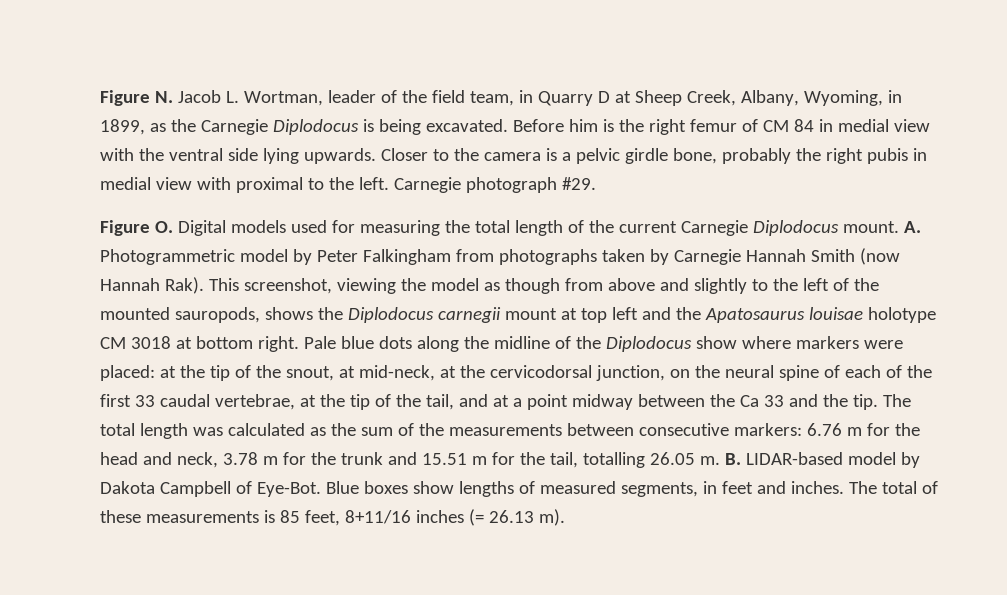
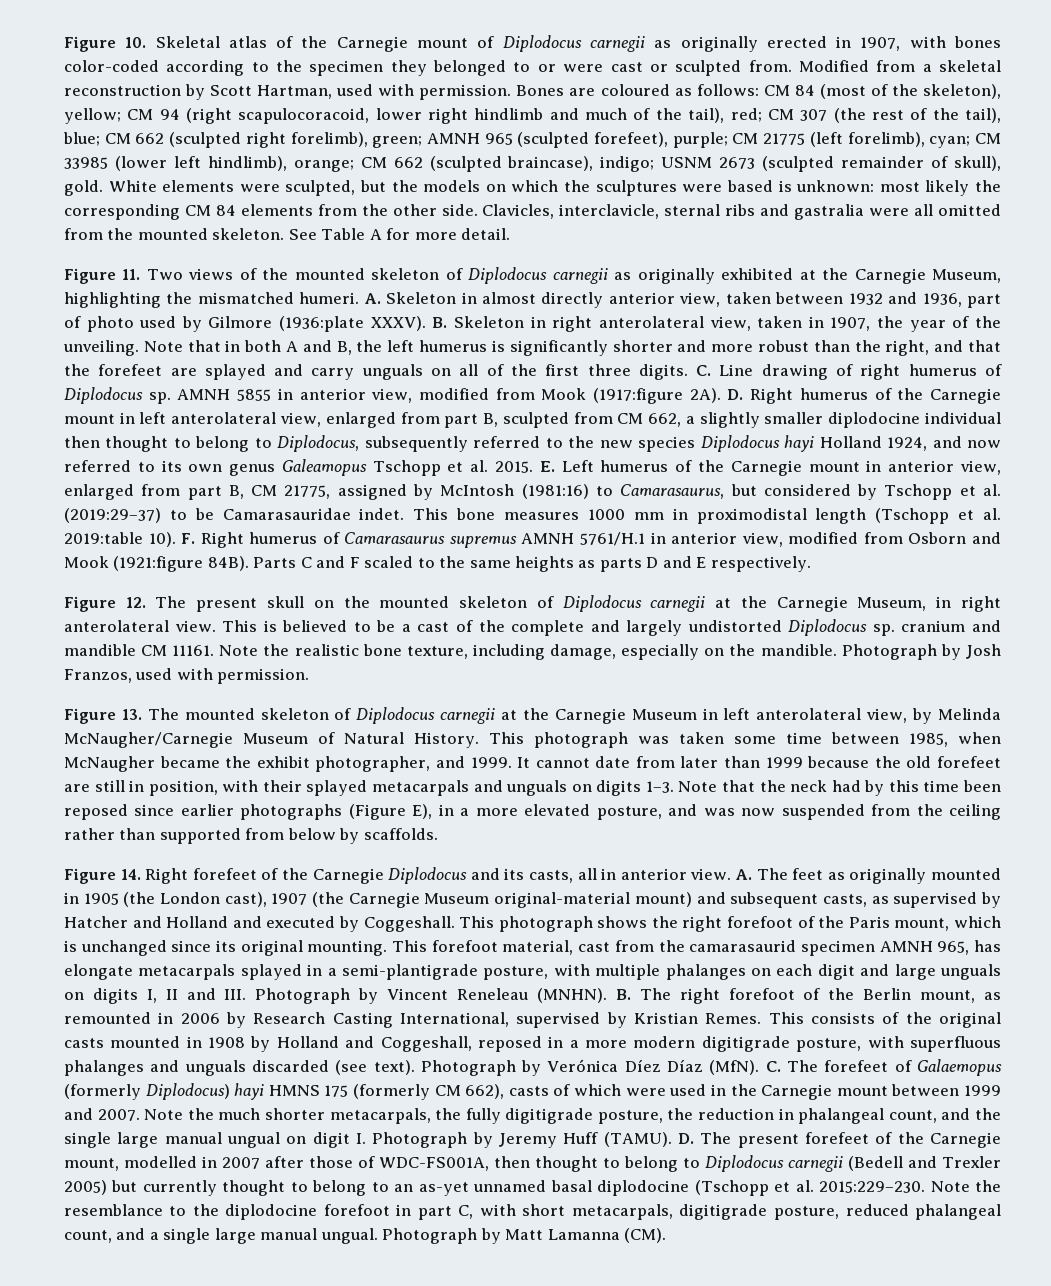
- Figure N. Jacob L. Wortman, leader of the field team, in Quarry D at Sheep Creek, Albany, Wyoming, in 1899, as the Carnegie Diplodocus is being excavated. Before him is the right femur of CM 84 in medial view with the ventral side lying upwards. Closer to the camera is a pelvic girdle bone, probably the right pubis in medial view with proximal to the left. Carnegie photograph #29.
- Figure O. Digital models used for measuring the total length of the current Carnegie Diplodocus mount. A. Photogrammetric model by Peter Falkingham from photographs taken by Carnegie Hannah Smith (now Hannah Rak). This screenshot, viewing the model as though from above and slightly to the left of the mounted sauropods, shows the Diplodocus carnegii mount at top left and the Apatosaurus louisae holotype CM 3018 at bottom right. Pale blue dots along the midline of the Diplodocus show where markers were placed: at the tip of the snout, at mid-neck, at the cervicodorsal junction, on the neural spine of each of the first 33 caudal vertebrae, at the tip of the tail, and at a point midway between the Ca 33 and the tip. The total length was calculated as the sum of the measurements between consecutive markers: 6.76 m for the head and neck, 3.78 m for the trunk and 15.51 m for the tail, totalling 26.05 m. B. LIDAR-based model by Dakota Campbell of Eye-Bot. Blue boxes show lengths of measured segments, in feet and inches. The total of these measurements is 85 feet, 8+11/16 inches (= 26.13 m).
+ Figure 10. Skeletal atlas of the Carnegie mount of Diplodocus carnegii as originally erected in 1907, with bones color-coded according to the specimen they belonged to or were cast or sculpted from. Modified from a skeletal reconstruction by Scott Hartman, used with permission. Bones are coloured as follows: CM 84 (most of the skeleton), yellow; CM 94 (right scapulocoracoid, lower right hindlimb and much of the tail), red; CM 307 (the rest of the tail), blue; CM 662 (sculpted right forelimb), green; AMNH 965 (sculpted forefeet), purple; CM 21775 (left forelimb), cyan; CM 33985 (lower left hindlimb), orange; CM 662 (sculpted braincase), indigo; USNM 2673 (sculpted remainder of skull), gold. White elements were sculpted, but the models on which the sculptures were based is unknown: most likely the corresponding CM 84 elements from the other side. Clavicles, interclavicle, sternal ribs and gastralia were all omitted from the mounted skeleton. See Table A for more detail.
+ Figure 11. Two views of the mounted skeleton of Diplodocus carnegii as originally exhibited at the Carnegie Museum, highlighting the mismatched humeri. A. Skeleton in almost directly anterior view, taken between 1932 and 1936, part of photo used by Gilmore (1936:plate XXXV). B. Skeleton in right anterolateral view, taken in 1907, the year of the unveiling. Note that in both A and B, the left humerus is significantly shorter and more robust than the right, and that the forefeet are splayed and carry unguals on all of the first three digits. C. Line drawing of right humerus of Diplodocus sp. AMNH 5855 in anterior view, modified from Mook (1917:figure 2A). D. Right humerus of the Carnegie mount in left anterolateral view, enlarged from part B, sculpted from CM 662, a slightly smaller diplodocine individual then thought to belong to Diplodocus, subsequently referred to the new species Diplodocus hayi Holland 1924, and now referred to its own genus Galeamopus Tschopp et al. 2015. E. Left humerus of the Carnegie mount in anterior view, enlarged from part B, CM 21775, assigned by McIntosh (1981:16) to Camarasaurus, but considered by Tschopp et al. (2019:29–37) to be Camarasauridae indet. This bone measures 1000 mm in proximodistal length (Tschopp et al. 2019:table 10). F. Right humerus of Camarasaurus supremus AMNH 5761/H.1 in anterior view, modified from Osborn and Mook (1921:figure 84B). Parts C and F scaled to the same heights as parts D and E respectively.
+ Figure 12. The present skull on the mounted skeleton of Diplodocus carnegii at the Carnegie Museum, in right anterolateral view. This is believed to be a cast of the complete and largely undistorted Diplodocus sp. cranium and mandible CM 11161. Note the realistic bone texture, including damage, especially on the mandible. Photograph by Josh Franzos, used with permission.
+ Figure 13. The mounted skeleton of Diplodocus carnegii at the Carnegie Museum in left anterolateral view, by Melinda McNaugher/Carnegie Museum of Natural History. This photograph was taken some time between 1985, when McNaugher became the exhibit photographer, and 1999. It cannot date from later than 1999 because the old forefeet are still in position, with their splayed metacarpals and unguals on digits 1–3. Note that the neck had by this time been reposed since earlier photographs (Figure E), in a more elevated posture, and was now suspended from the ceiling rather than supported from below by scaffolds.
+ Figure 14. Right forefeet of the Carnegie Diplodocus and its casts, all in anterior view. A. The feet as originally mounted in 1905 (the London cast), 1907 (the Carnegie Museum original-material mount) and subsequent casts, as supervised by Hatcher and Holland and executed by Coggeshall. This photograph shows the right forefoot of the Paris mount, which is unchanged since its original mounting. This forefoot material, cast from the camarasaurid specimen AMNH 965, has elongate metacarpals splayed in a semi-plantigrade posture, with multiple phalanges on each digit and large unguals on digits I, II and III. Photograph by Vincent Reneleau (MNHN). B. The right forefoot of the Berlin mount, as remounted in 2006 by Research Casting International, supervised by Kristian Remes. This consists of the original casts mounted in 1908 by Holland and Coggeshall, reposed in a more modern digitigrade posture, with superfluous phalanges and unguals discarded (see text). Photograph by Verónica Díez Díaz (MfN). C. The forefeet of Galaemopus (formerly Diplodocus) hayi HMNS 175 (formerly CM 662), casts of which were used in the Carnegie mount between 1999 and 2007. Note the much shorter metacarpals, the fully digitigrade posture, the reduction in phalangeal count, and the single large manual ungual on digit I. Photograph by Jeremy Huff (TAMU). D. The present forefeet of the Carnegie mount, modelled in 2007 after those of WDC-FS001A, then thought to belong to Diplodocus carnegii (Bedell and Trexler 2005) but currently thought to belong to an as-yet unnamed basal diplodocine (Tschopp et al. 2015:229–230. Note the resemblance to the diplodocine forefoot in part C, with short metacarpals, digitigrade posture, reduced phalangeal count, and a single large manual ungual. Photograph by Matt Lamanna (CM).

